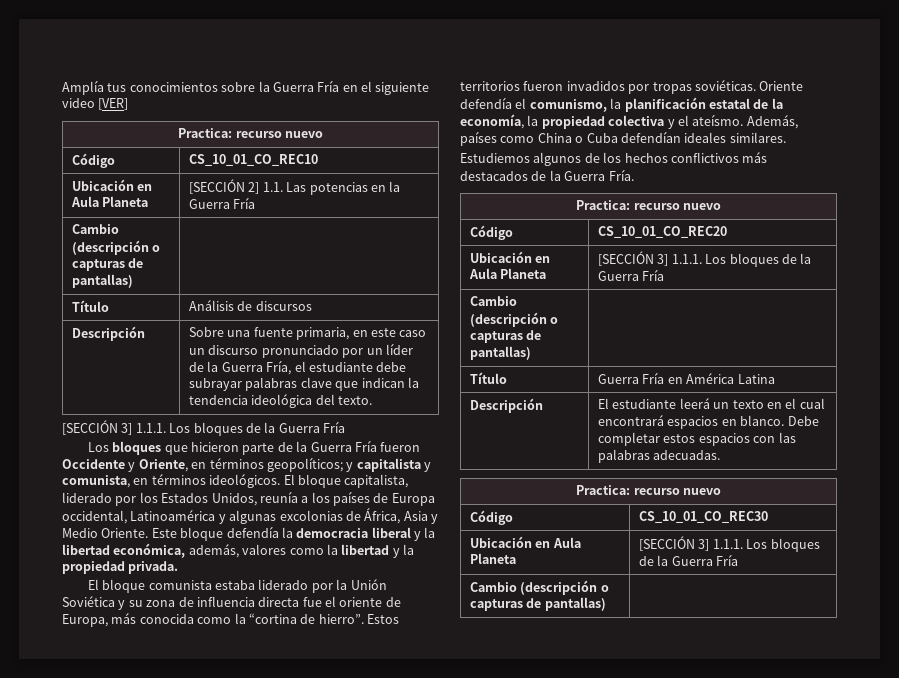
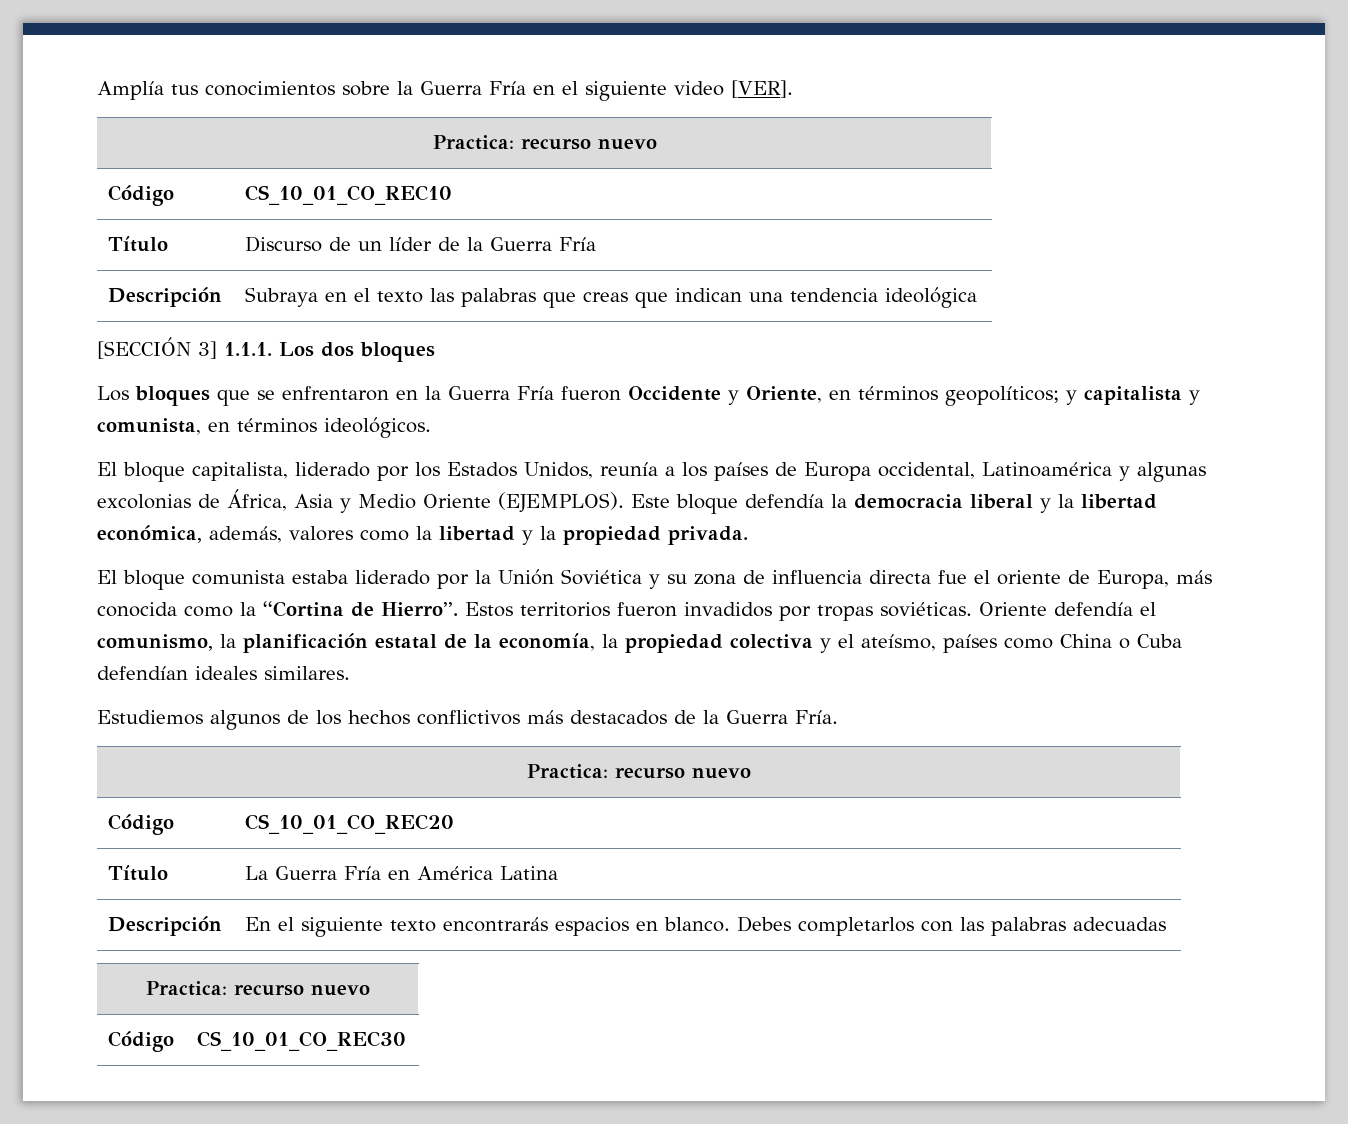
- Amplía tus conocimientos sobre la Guerra Fría en el siguiente video [VER]
+ Amplía tus conocimientos sobre la Guerra Fría en el siguiente video [VER].
- Ubicación en Aula Planeta | [SECCIÓN 2] 1.1. Las potencias en la Guerra Fría
- Cambio (descripción o capturas de pantallas) |
- Título | Análisis de discursos
- Descripción | Sobre una fuente primaria, en este caso un discurso pronunciado por un líder de la Guerra Fría, el estudiante debe subrayar palabras clave que indican la tendencia ideológica del texto.
- [SECCIÓN 3] 1.1.1. Los bloques de la Guerra Fría
+ Título | Discurso de un líder de la Guerra Fría
+ Descripción | Subraya en el texto las palabras que creas que indican una tendencia ideológica
+ [SECCIÓN 3] 1.1.1. Los dos bloques
- Los bloques que hicieron parte de la Guerra Fría fueron Occidente y Oriente, en términos geopolíticos; y capitalista y comunista, en términos ideológicos. El bloque capitalista, liderado por los Estados Unidos, reunía a los países de Europa occidental, Latinoamérica y algunas excolonias de África, Asia y Medio Oriente.
+ Los bloques que se enfrentaron en la Guerra Fría fueron Occidente y Oriente, en términos geopolíticos; y capitalista y comunista, en términos ideológicos.
+ El bloque capitalista, liderado por los Estados Unidos, reunía a los países de Europa occidental, Latinoamérica y algunas excolonias de África, Asia y Medio Oriente (EJEMPLOS).
- El bloque comunista estaba liderado por la Unión Soviética y su zona de influencia directa fue el oriente de Europa, más conocida como la “cortina de hierro”.
+ El bloque comunista estaba liderado por la Unión Soviética y su zona de influencia directa fue el oriente de Europa, más conocida como la “Cortina de Hierro”.
- Oriente defendía el comunismo, la planificación estatal de la economía, la propiedad colectiva y el ateísmo. Además, países como China o Cuba defendían ideales similares.
+ Oriente defendía el comunismo, la planificación estatal de la economía, la propiedad colectiva y el ateísmo, países como China o Cuba defendían ideales similares.
  Código | CS_10_01_CO_REC20
- Ubicación en Aula Planeta | [SECCIÓN 3] 1.1.1. Los bloques de la Guerra Fría
- Cambio (descripción o capturas de pantallas) |
- Título | Guerra Fría en América Latina
+ Título | La Guerra Fría en América Latina
- Descripción | El estudiante leerá un texto en el cual encontrará espacios en blanco. Debe completar estos espacios con las palabras adecuadas.
+ Descripción | En el siguiente texto encontrarás espacios en blanco. Debes completarlos con las palabras adecuadas
  Código | CS_10_01_CO_REC30
- Ubicación en Aula Planeta | [SECCIÓN 3] 1.1.1. Los bloques de la Guerra Fría
- Cambio (descripción o capturas de pantallas) |

